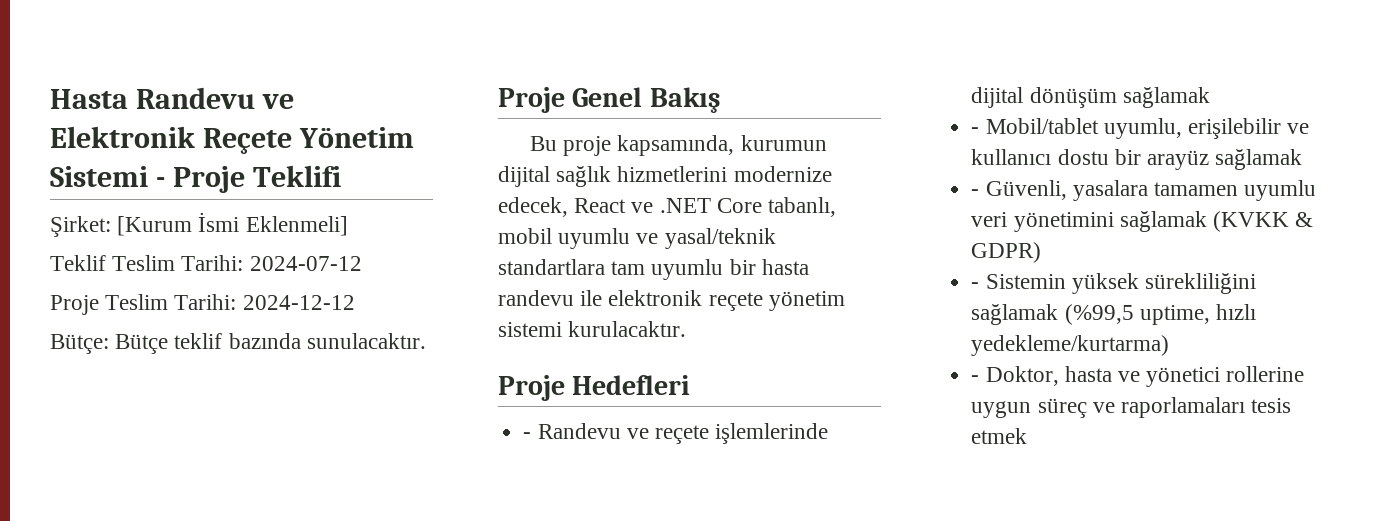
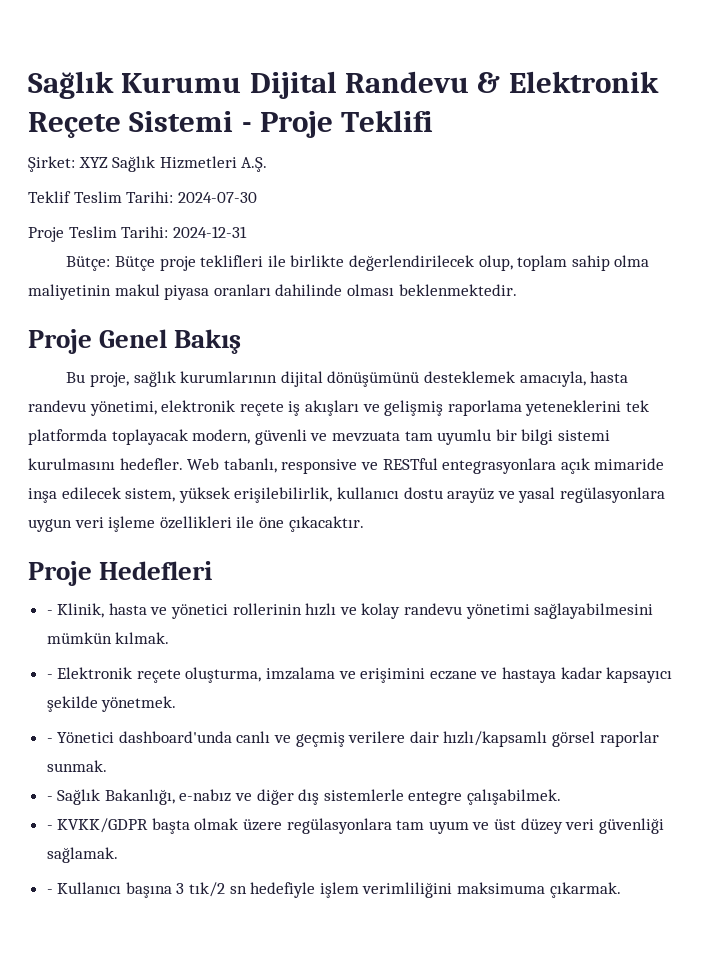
- Hasta Randevu ve Elektronik Reçete Yönetim Sistemi - Proje Teklifi
+ Sağlık Kurumu Dijital Randevu & Elektronik Reçete Sistemi - Proje Teklifi
- Şirket: [Kurum İsmi Eklenmeli]
+ Şirket: XYZ Sağlık Hizmetleri A.Ş.
- Teklif Teslim Tarihi: 2024-07-12
+ Teklif Teslim Tarihi: 2024-07-30
- Proje Teslim Tarihi: 2024-12-12
+ Proje Teslim Tarihi: 2024-12-31
- Bütçe: Bütçe teklif bazında sunulacaktır.
+ Bütçe: Bütçe proje teklifleri ile birlikte değerlendirilecek olup, toplam sahip olma maliyetinin makul piyasa oranları dahilinde olması beklenmektedir.
  Proje Genel Bakış
- Bu proje kapsamında, kurumun dijital sağlık hizmetlerini modernize edecek, React ve .NET Core tabanlı, mobil uyumlu ve yasal/teknik standartlara tam uyumlu bir hasta randevu ile elektronik reçete yönetim sistemi kurulacaktır.
+ Bu proje, sağlık kurumlarının dijital dönüşümünü desteklemek amacıyla, hasta randevu yönetimi, elektronik reçete iş akışları ve gelişmiş raporlama yeteneklerini tek platformda toplayacak modern, güvenli ve mevzuata tam uyumlu bir bilgi sistemi kurulmasını hedefler. Web tabanlı, responsive ve RESTful entegrasyonlara açık mimaride inşa edilecek sistem, yüksek erişilebilirlik, kullanıcı dostu arayüz ve yasal regülasyonlara uygun veri işleme özellikleri ile öne çıkacaktır.
  Proje Hedefleri
- - Randevu ve reçete işlemlerinde dijital dönüşüm sağlamak
- - Mobil/tablet uyumlu, erişilebilir ve kullanıcı dostu bir arayüz sağlamak
- - Güvenli, yasalara tamamen uyumlu veri yönetimini sağlamak (KVKK & GDPR)
- - Sistemin yüksek sürekliliğini sağlamak (%99,5 uptime, hızlı yedekleme/kurtarma)
- - Doktor, hasta ve yönetici rollerine uygun süreç ve raporlamaları tesis etmek
+ - Klinik, hasta ve yönetici rollerinin hızlı ve kolay randevu yönetimi sağlayabilmesini mümkün kılmak.
+ - Elektronik reçete oluşturma, imzalama ve erişimini eczane ve hastaya kadar kapsayıcı şekilde yönetmek.
+ - Yönetici dashboard'unda canlı ve geçmiş verilere dair hızlı/kapsamlı görsel raporlar sunmak.
+ - Sağlık Bakanlığı, e-nabız ve diğer dış sistemlerle entegre çalışabilmek.
+ - KVKK/GDPR başta olmak üzere regülasyonlara tam uyum ve üst düzey veri güvenliği sağlamak.
+ - Kullanıcı başına 3 tık/2 sn hedefiyle işlem verimliliğini maksimuma çıkarmak.

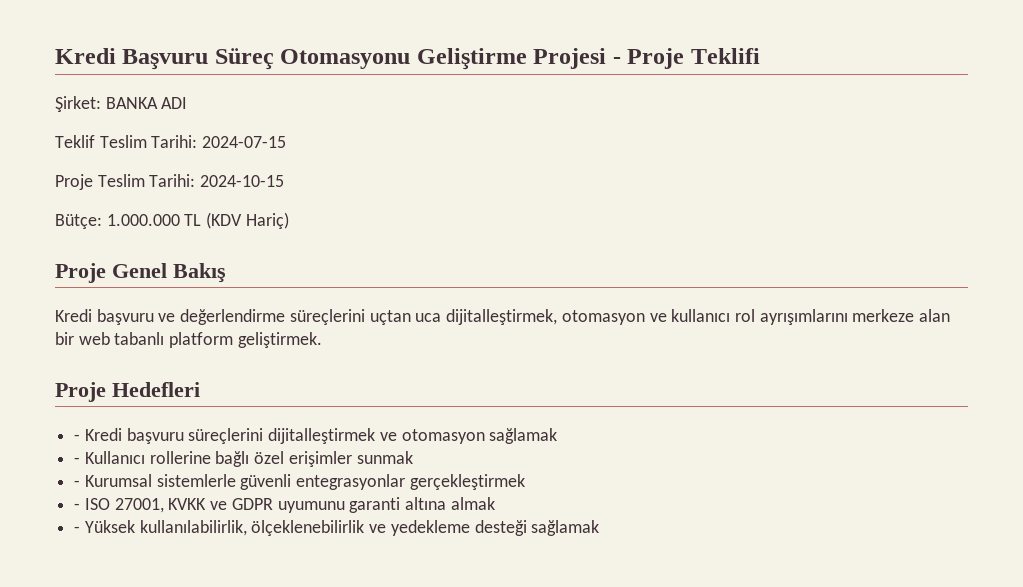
- Sağlık Kurumu Dijital Randevu & Elektronik Reçete Sistemi - Proje Teklifi
+ Kredi Başvuru Süreç Otomasyonu Geliştirme Projesi - Proje Teklifi
- Şirket: XYZ Sağlık Hizmetleri A.Ş.
+ Şirket: BANKA ADI
- Teklif Teslim Tarihi: 2024-07-30
+ Teklif Teslim Tarihi: 2024-07-15
- Proje Teslim Tarihi: 2024-12-31
+ Proje Teslim Tarihi: 2024-10-15
- Bütçe: Bütçe proje teklifleri ile birlikte değerlendirilecek olup, toplam sahip olma maliyetinin makul piyasa oranları dahilinde olması beklenmektedir.
+ Bütçe: 1.000.000 TL (KDV Hariç)
  Proje Genel Bakış
- Bu proje, sağlık kurumlarının dijital dönüşümünü desteklemek amacıyla, hasta randevu yönetimi, elektronik reçete iş akışları ve gelişmiş raporlama yeteneklerini tek platformda toplayacak modern, güvenli ve mevzuata tam uyumlu bir bilgi sistemi kurulmasını hedefler. Web tabanlı, responsive ve RESTful entegrasyonlara açık mimaride inşa edilecek sistem, yüksek erişilebilirlik, kullanıcı dostu arayüz ve yasal regülasyonlara uygun veri işleme özellikleri ile öne çıkacaktır.
+ Kredi başvuru ve değerlendirme süreçlerini uçtan uca dijitalleştirmek, otomasyon ve kullanıcı rol ayrışımlarını merkeze alan bir web tabanlı platform geliştirmek.
  Proje Hedefleri
- - Klinik, hasta ve yönetici rollerinin hızlı ve kolay randevu yönetimi sağlayabilmesini mümkün kılmak.
- - Elektronik reçete oluşturma, imzalama ve erişimini eczane ve hastaya kadar kapsayıcı şekilde yönetmek.
- - Yönetici dashboard'unda canlı ve geçmiş verilere dair hızlı/kapsamlı görsel raporlar sunmak.
- - Sağlık Bakanlığı, e-nabız ve diğer dış sistemlerle entegre çalışabilmek.
- - KVKK/GDPR başta olmak üzere regülasyonlara tam uyum ve üst düzey veri güvenliği sağlamak.
- - Kullanıcı başına 3 tık/2 sn hedefiyle işlem verimliliğini maksimuma çıkarmak.
+ - Kredi başvuru süreçlerini dijitalleştirmek ve otomasyon sağlamak
+ - Kullanıcı rollerine bağlı özel erişimler sunmak
+ - Kurumsal sistemlerle güvenli entegrasyonlar gerçekleştirmek
+ - ISO 27001, KVKK ve GDPR uyumunu garanti altına almak
+ - Yüksek kullanılabilirlik, ölçeklenebilirlik ve yedekleme desteği sağlamak

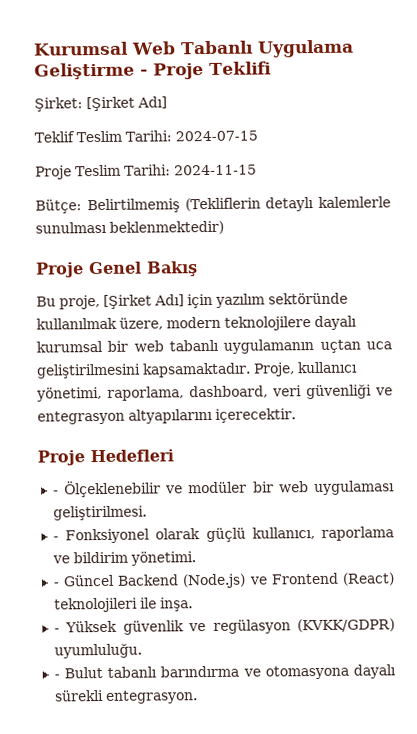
- Kredi Başvuru Süreç Otomasyonu Geliştirme Projesi - Proje Teklifi
+ Kurumsal Web Tabanlı Uygulama Geliştirme - Proje Teklifi
- Şirket: BANKA ADI
+ Şirket: [Şirket Adı]
- Proje Teslim Tarihi: 2024-10-15
+ Proje Teslim Tarihi: 2024-11-15
- Bütçe: 1.000.000 TL (KDV Hariç)
+ Bütçe: Belirtilmemiş (Tekliflerin detaylı kalemlerle sunulması beklenmektedir)
  Proje Genel Bakış
- Kredi başvuru ve değerlendirme süreçlerini uçtan uca dijitalleştirmek, otomasyon ve kullanıcı rol ayrışımlarını merkeze alan bir web tabanlı platform geliştirmek.
+ Bu proje, [Şirket Adı] için yazılım sektöründe kullanılmak üzere, modern teknolojilere dayalı kurumsal bir web tabanlı uygulamanın uçtan uca geliştirilmesini kapsamaktadır. Proje, kullanıcı yönetimi, raporlama, dashboard, veri güvenliği ve entegrasyon altyapılarını içerecektir.
  Proje Hedefleri
- - Kredi başvuru süreçlerini dijitalleştirmek ve otomasyon sağlamak
- - Kullanıcı rollerine bağlı özel erişimler sunmak
- - Kurumsal sistemlerle güvenli entegrasyonlar gerçekleştirmek
- - ISO 27001, KVKK ve GDPR uyumunu garanti altına almak
- - Yüksek kullanılabilirlik, ölçeklenebilirlik ve yedekleme desteği sağlamak
+ - Ölçeklenebilir ve modüler bir web uygulaması geliştirilmesi.
+ - Fonksiyonel olarak güçlü kullanıcı, raporlama ve bildirim yönetimi.
+ - Güncel Backend (Node.js) ve Frontend (React) teknolojileri ile inşa.
+ - Yüksek güvenlik ve regülasyon (KVKK/GDPR) uyumluluğu.
+ - Bulut tabanlı barındırma ve otomasyona dayalı sürekli entegrasyon.

